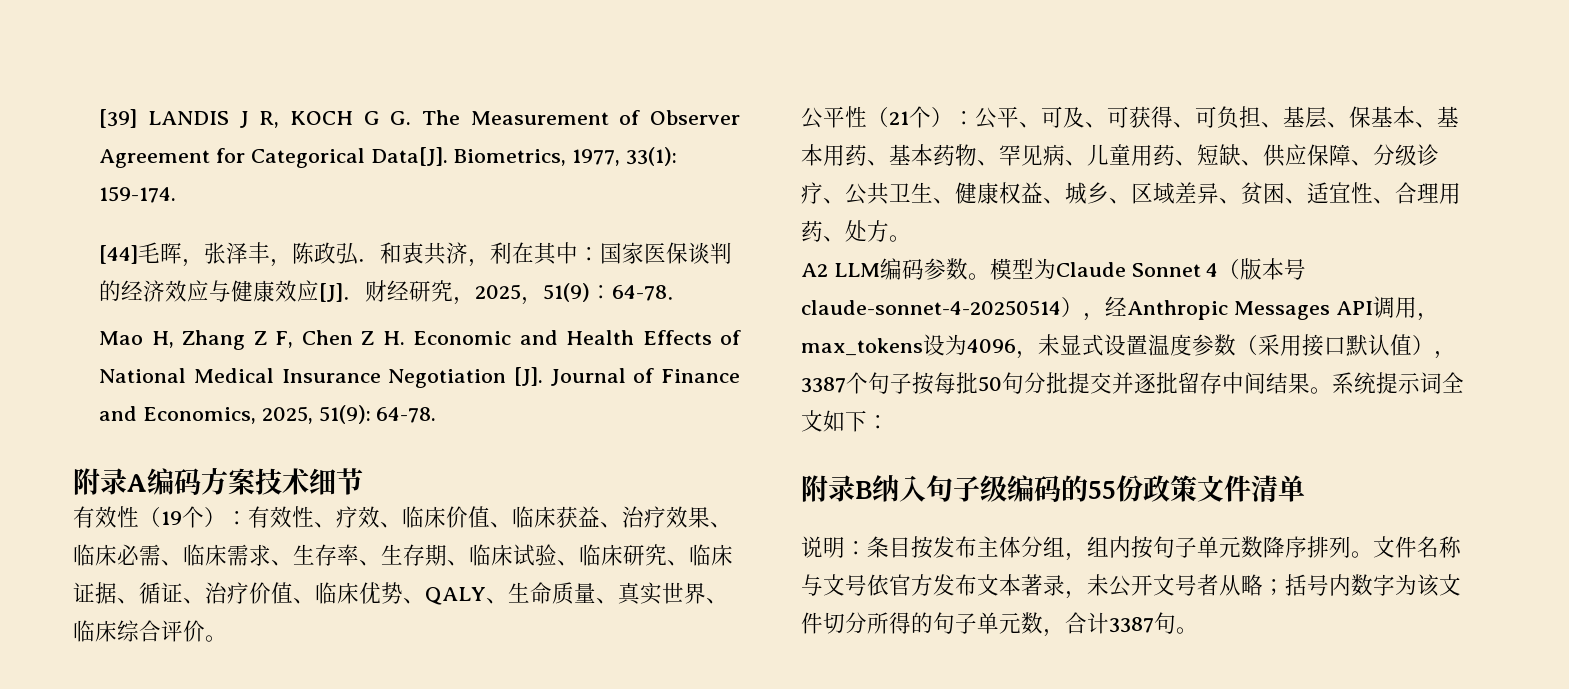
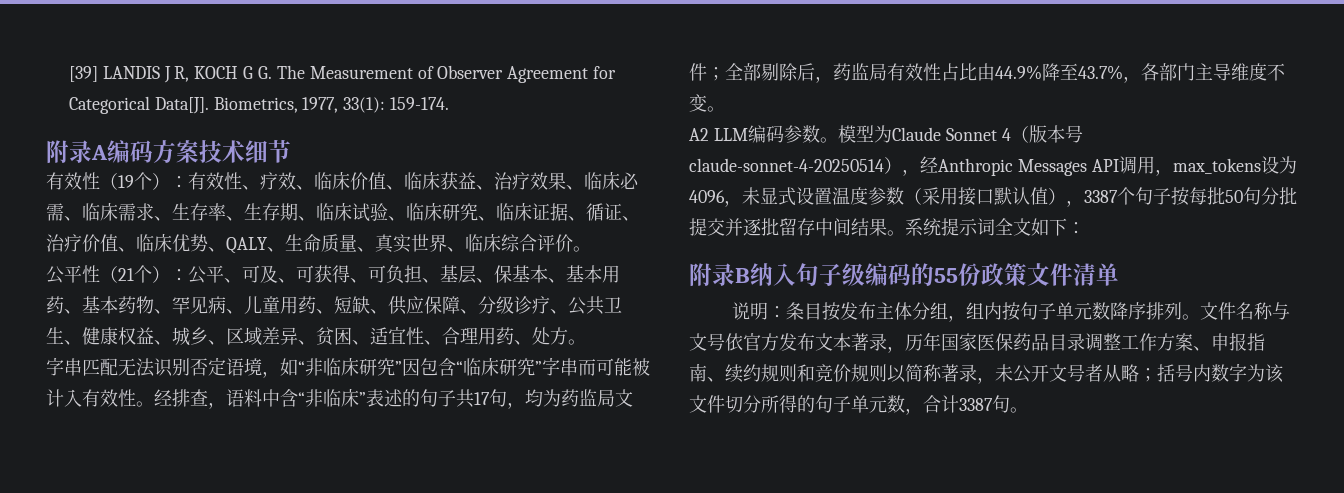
- [44]毛晖，张泽丰，陈政弘．和衷共济，利在其中：国家医保谈判的经济效应与健康效应[J]．财经研究，2025，51(9)：64-78．
- Mao H, Zhang Z F, Chen Z H. Economic and Health Effects of National Medical Insurance Negotiation [J]. Journal of Finance and Economics, 2025, 51(9): 64-78.
+ 字串匹配无法识别否定语境，如“非临床研究”因包含“临床研究”字串而可能被计入有效性。经排查，语料中含“非临床”表述的句子共17句，均为药监局文件；全部剔除后，药监局有效性占比由44.9%降至43.7%，各部门主导维度不变。
- 文件名称与文号依官方发布文本著录，未公开文号者从略；括号内数字为该文件切分所得的句子单元数，合计3387句。
+ 文件名称与文号依官方发布文本著录，历年国家医保药品目录调整工作方案、申报指南、续约规则和竞价规则以简称著录，未公开文号者从略；括号内数字为该文件切分所得的句子单元数，合计3387句。

